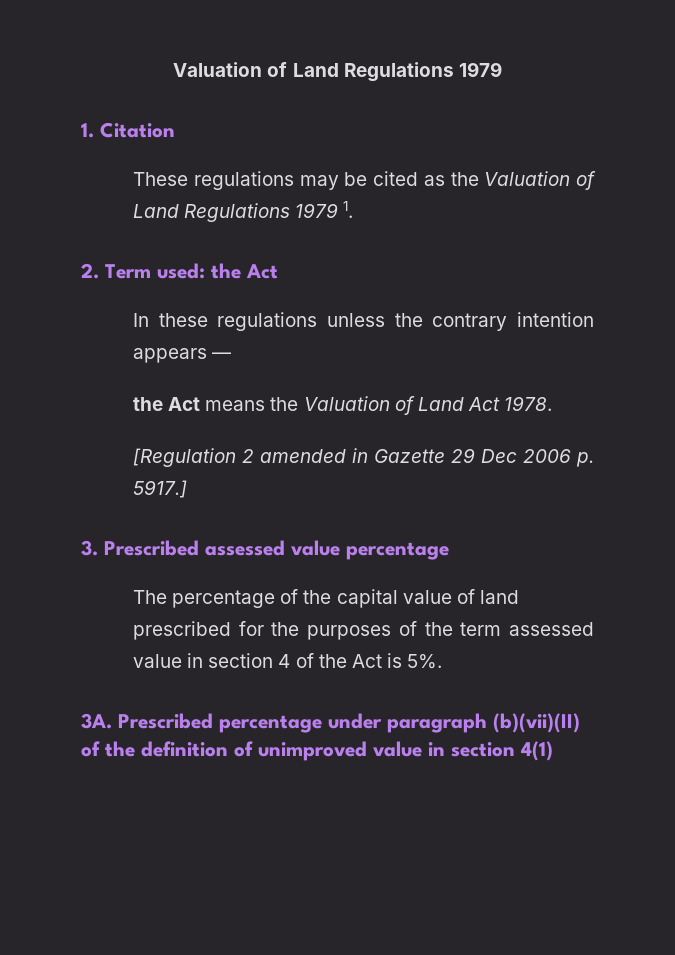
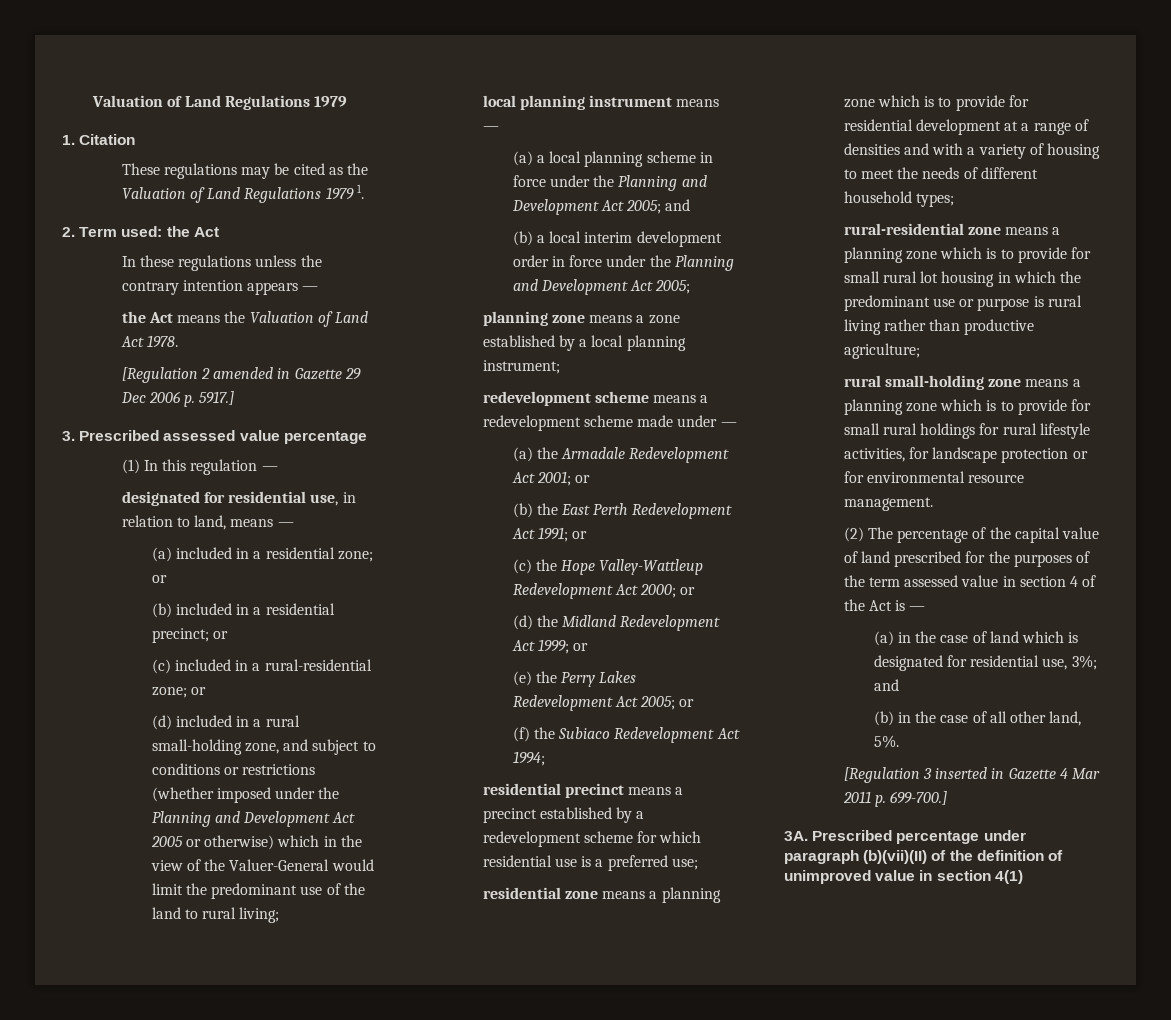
- The percentage of the capital value of land prescribed for the purposes of the term assessed value in section 4 of the Act is 5%.
+ (1) In this regulation —
+ designated for residential use, in relation to land, means —
+ (a) included in a residential zone; or
+ (b) included in a residential precinct; or
+ (c) included in a rural-residential zone; or
+ (d) included in a rural small-holding zone, and subject to conditions or restrictions (whether imposed under the Planning and Development Act 2005 or otherwise) which in the view of the Valuer-General would limit the predominant use of the land to rural living;
+ local planning instrument means —
+ (a) a local planning scheme in force under the Planning and Development Act 2005; and
+ (b) a local interim development order in force under the Planning and Development Act 2005;
+ planning zone means a zone established by a local planning instrument;
+ redevelopment scheme means a redevelopment scheme made under —
+ (a) the Armadale Redevelopment Act 2001; or
+ (b) the East Perth Redevelopment Act 1991; or
+ (c) the Hope Valley-Wattleup Redevelopment Act 2000; or
+ (d) the Midland Redevelopment Act 1999; or
+ (e) the Perry Lakes Redevelopment Act 2005; or
+ (f) the Subiaco Redevelopment Act 1994;
+ residential precinct means a precinct established by a redevelopment scheme for which residential use is a preferred use;
+ residential zone means a planning zone which is to provide for residential development at a range of densities and with a variety of housing to meet the needs of different household types;
+ rural-residential zone means a planning zone which is to provide for small rural lot housing in which the predominant use or purpose is rural living rather than productive agriculture;
+ rural small-holding zone means a planning zone which is to provide for small rural holdings for rural lifestyle activities, for landscape protection or for environmental resource management.
+ (2) The percentage of the capital value of land prescribed for the purposes of the term assessed value in section 4 of the Act is —
+ (a) in the case of land which is designated for residential use, 3%; and
+ (b) in the case of all other land, 5%.
+ [Regulation 3 inserted in Gazette 4 Mar 2011 p. 699-700.]

